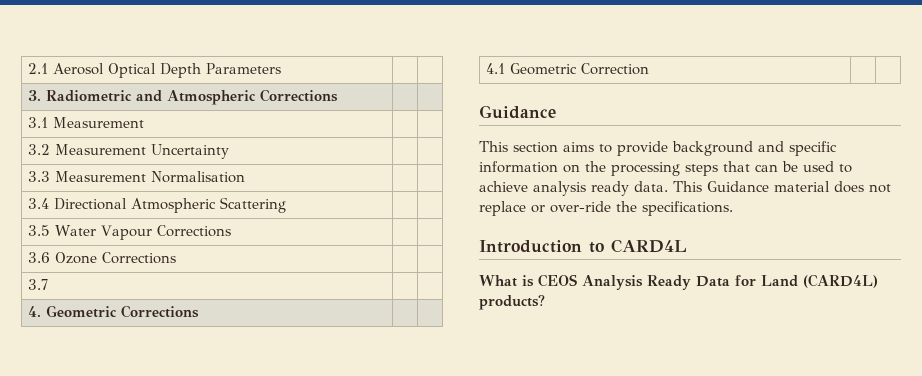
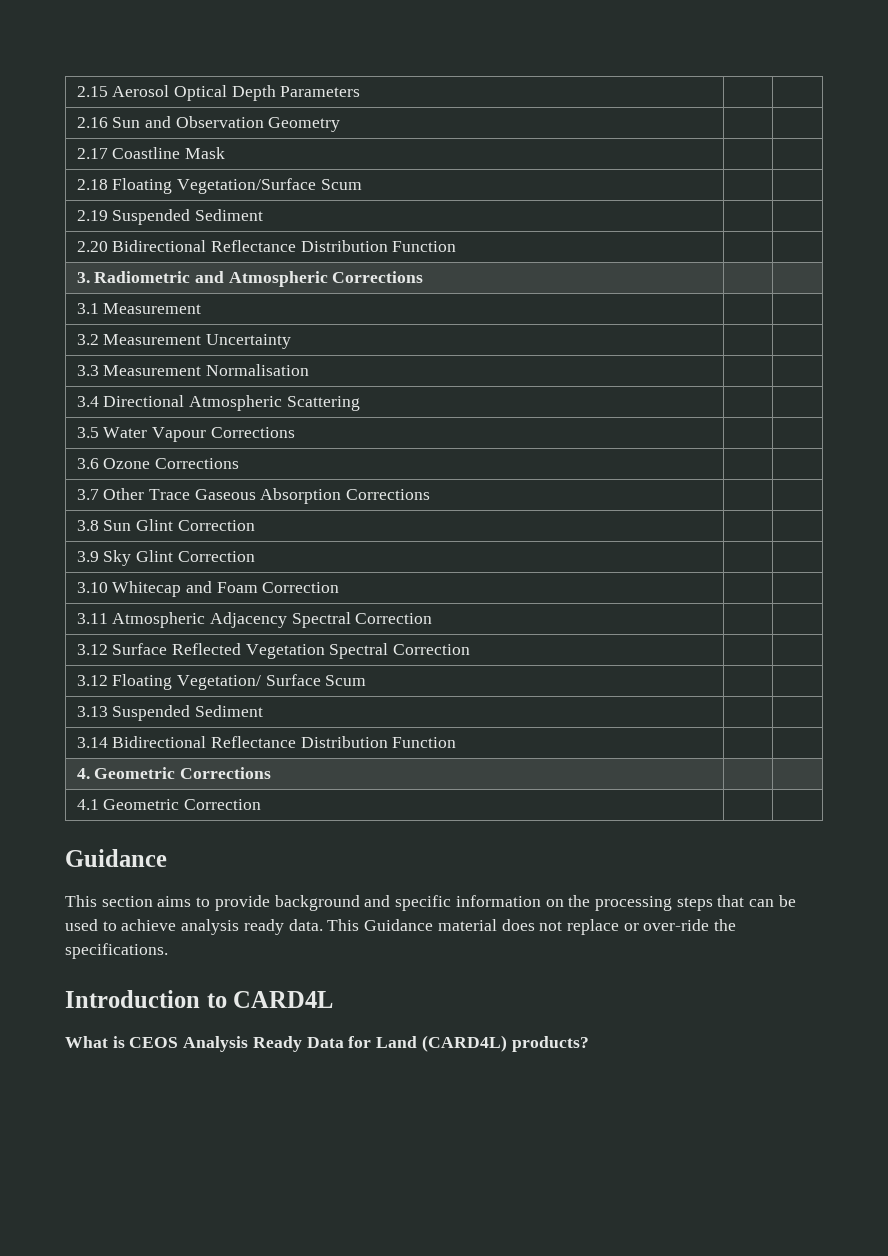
- 2.1 Aerosol Optical Depth Parameters | |
+ 2.15 Aerosol Optical Depth Parameters | |
+ 2.16 Sun and Observation Geometry | |
+ 2.17 Coastline Mask | |
+ 2.18 Floating Vegetation/Surface Scum | |
+ 2.19 Suspended Sediment | |
+ 2.20 Bidirectional Reflectance Distribution Function | |
- 3.7 | |
+ 3.7 Other Trace Gaseous Absorption Corrections | |
+ 3.8 Sun Glint Correction | |
+ 3.9 Sky Glint Correction | |
+ 3.10 Whitecap and Foam Correction | |
+ 3.11 Atmospheric Adjacency Spectral Correction | |
+ 3.12 Surface Reflected Vegetation Spectral Correction | |
+ 3.12 Floating Vegetation/ Surface Scum | |
+ 3.13 Suspended Sediment | |
+ 3.14 Bidirectional Reflectance Distribution Function | |

